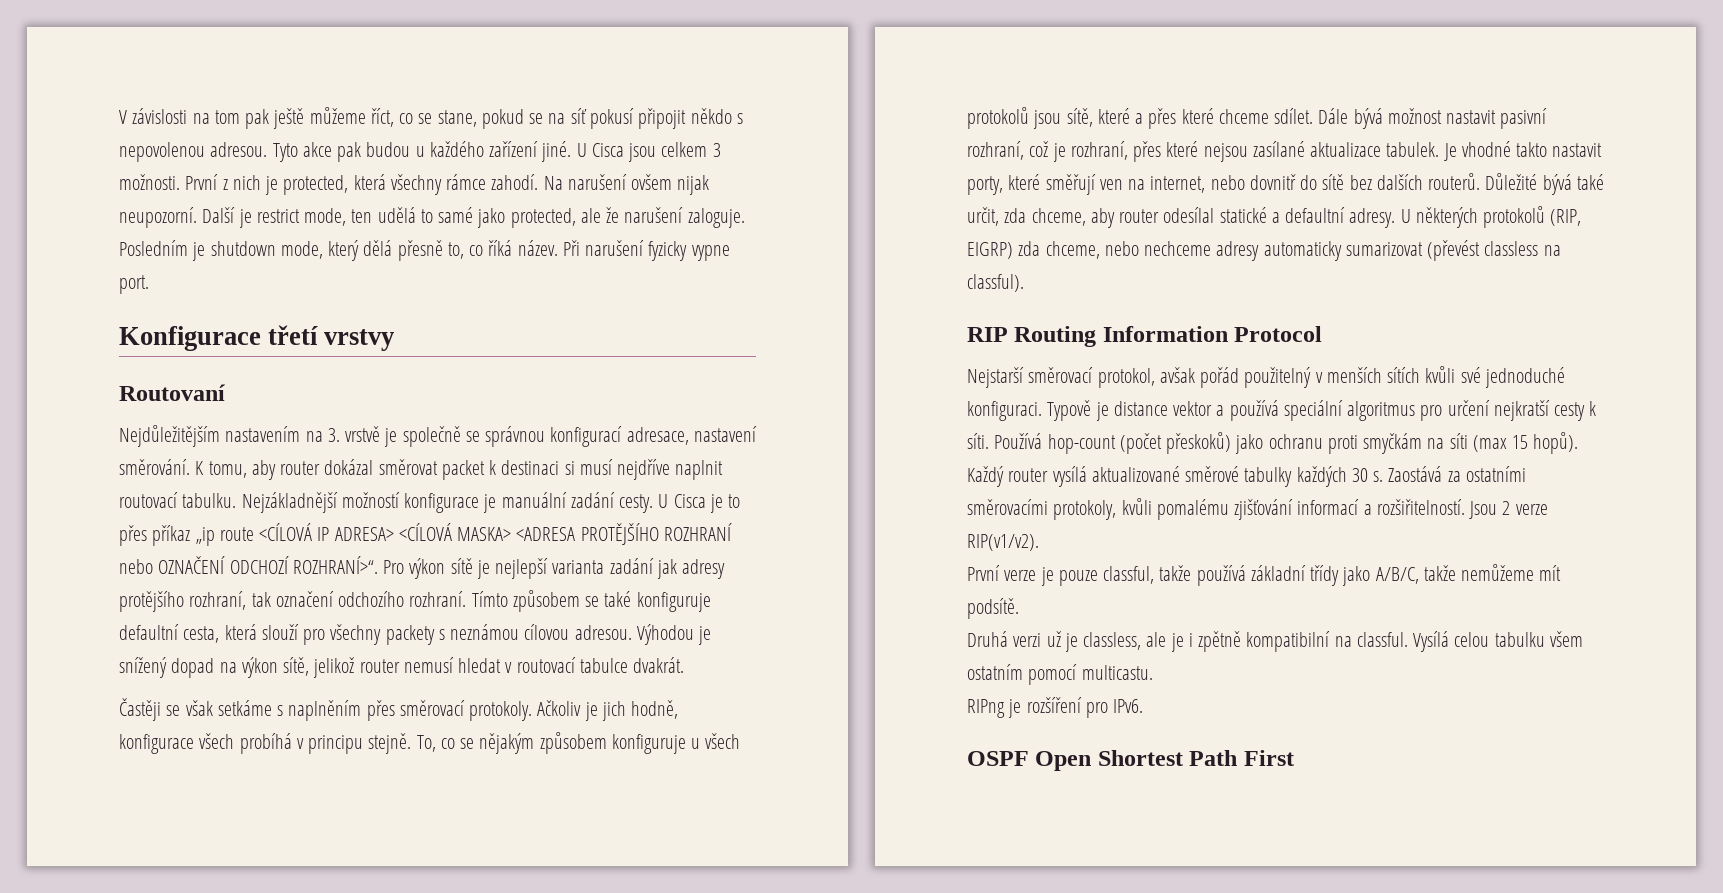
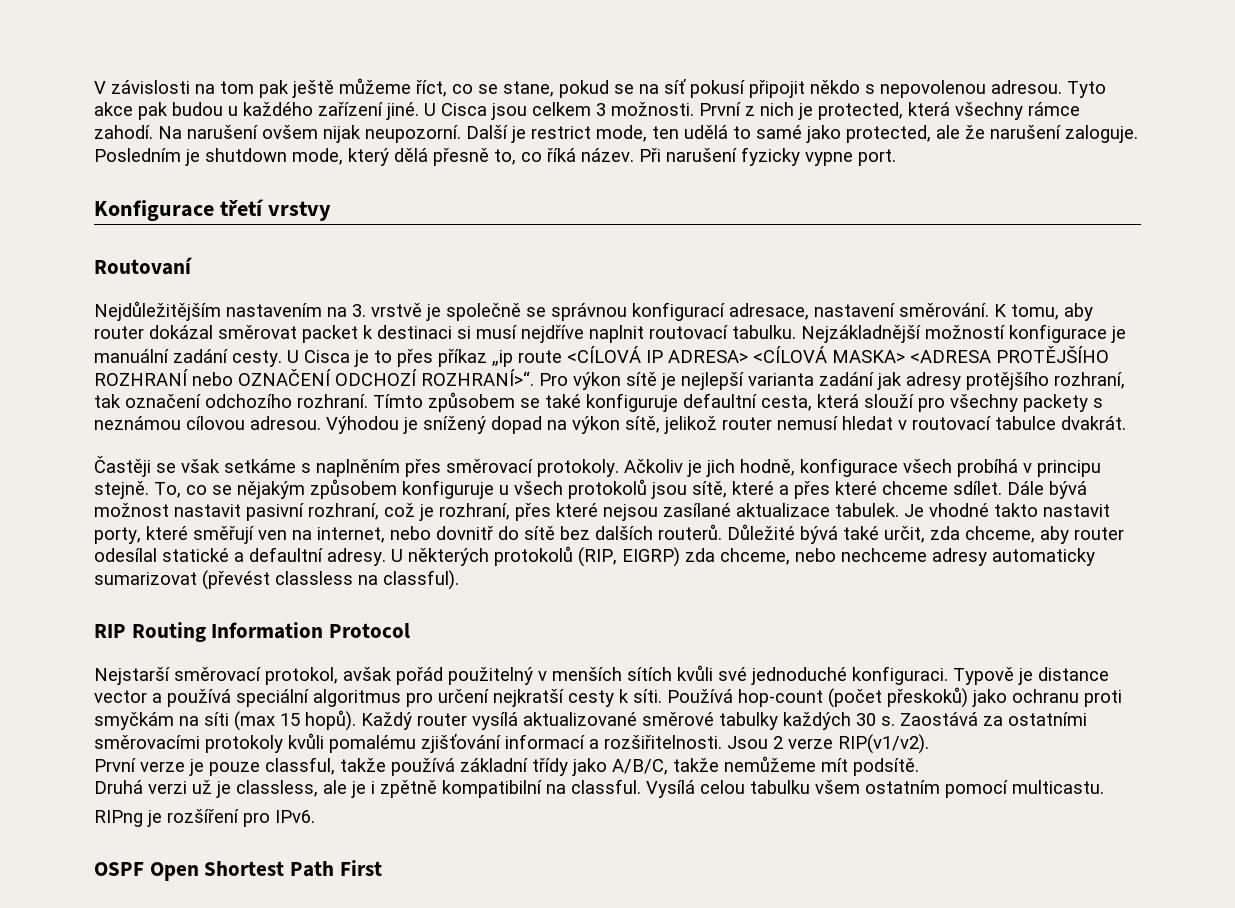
- Typově je distance vektor a používá speciální algoritmus pro určení nejkratší cesty k síti.
+ Typově je distance vector a používá speciální algoritmus pro určení nejkratší cesty k síti.
- Zaostává za ostatními směrovacími protokoly, kvůli pomalému zjišťování informací a rozšiřitelností.
+ Zaostává za ostatními směrovacími protokoly kvůli pomalému zjišťování informací a rozšiřitelnosti.

